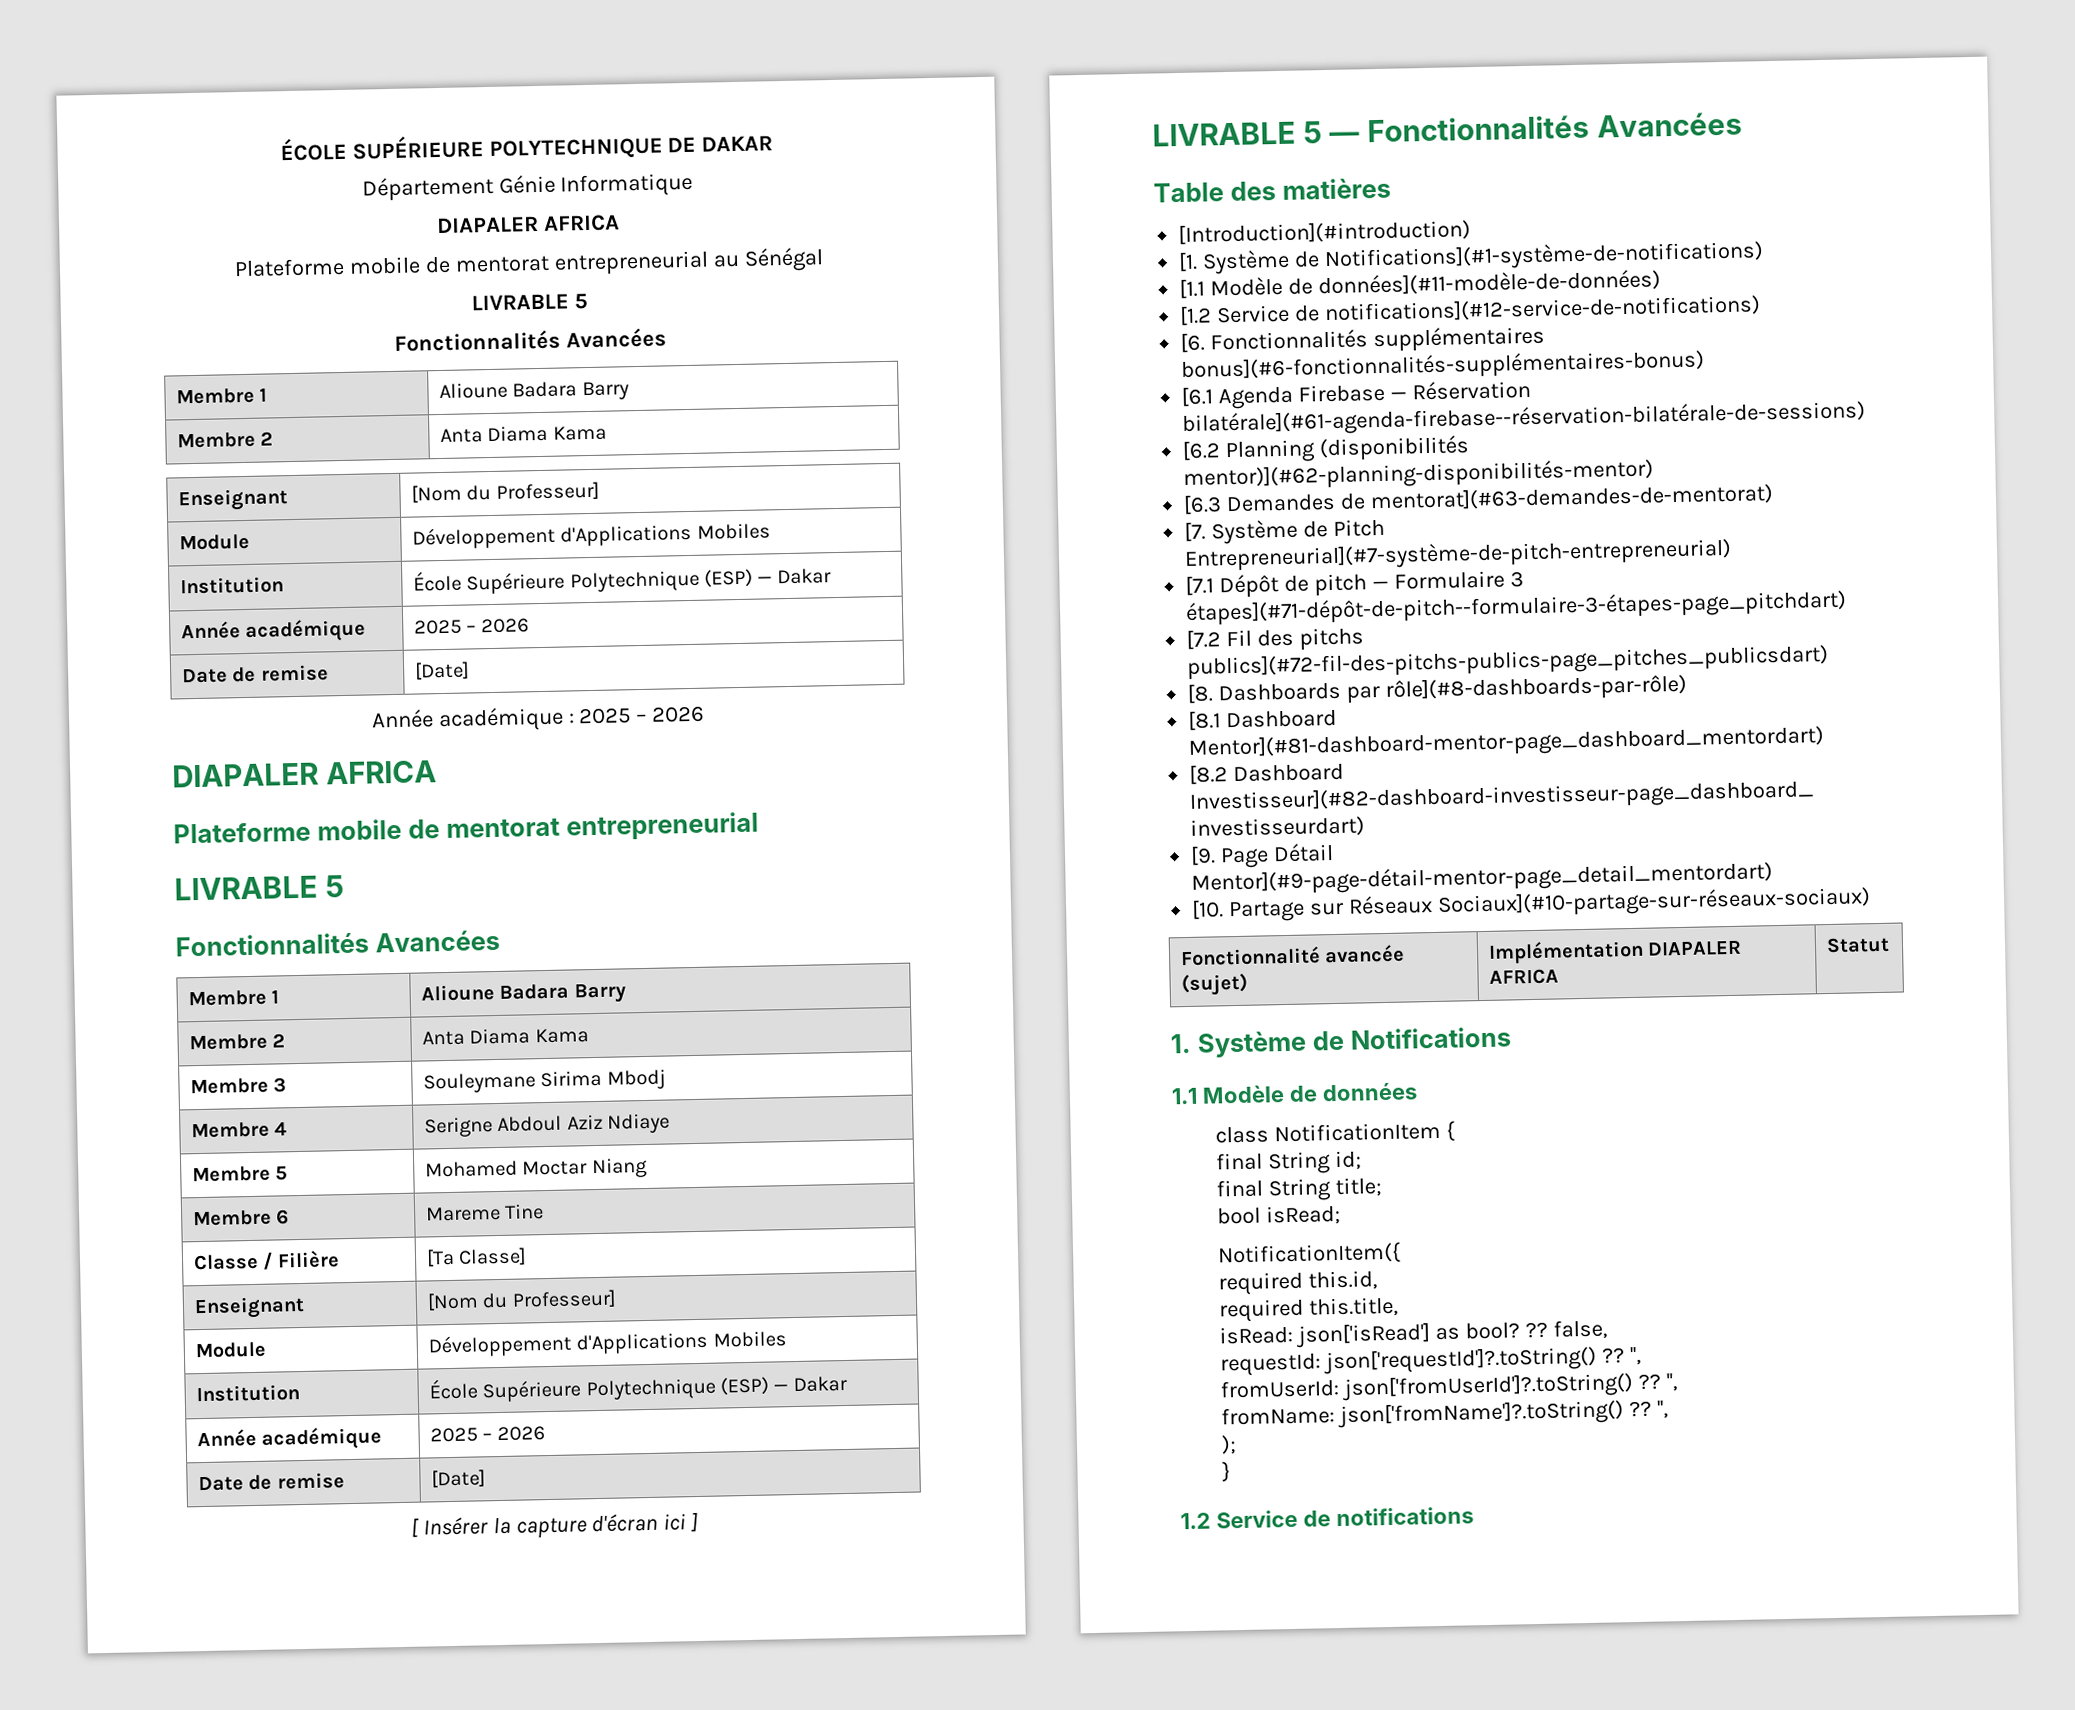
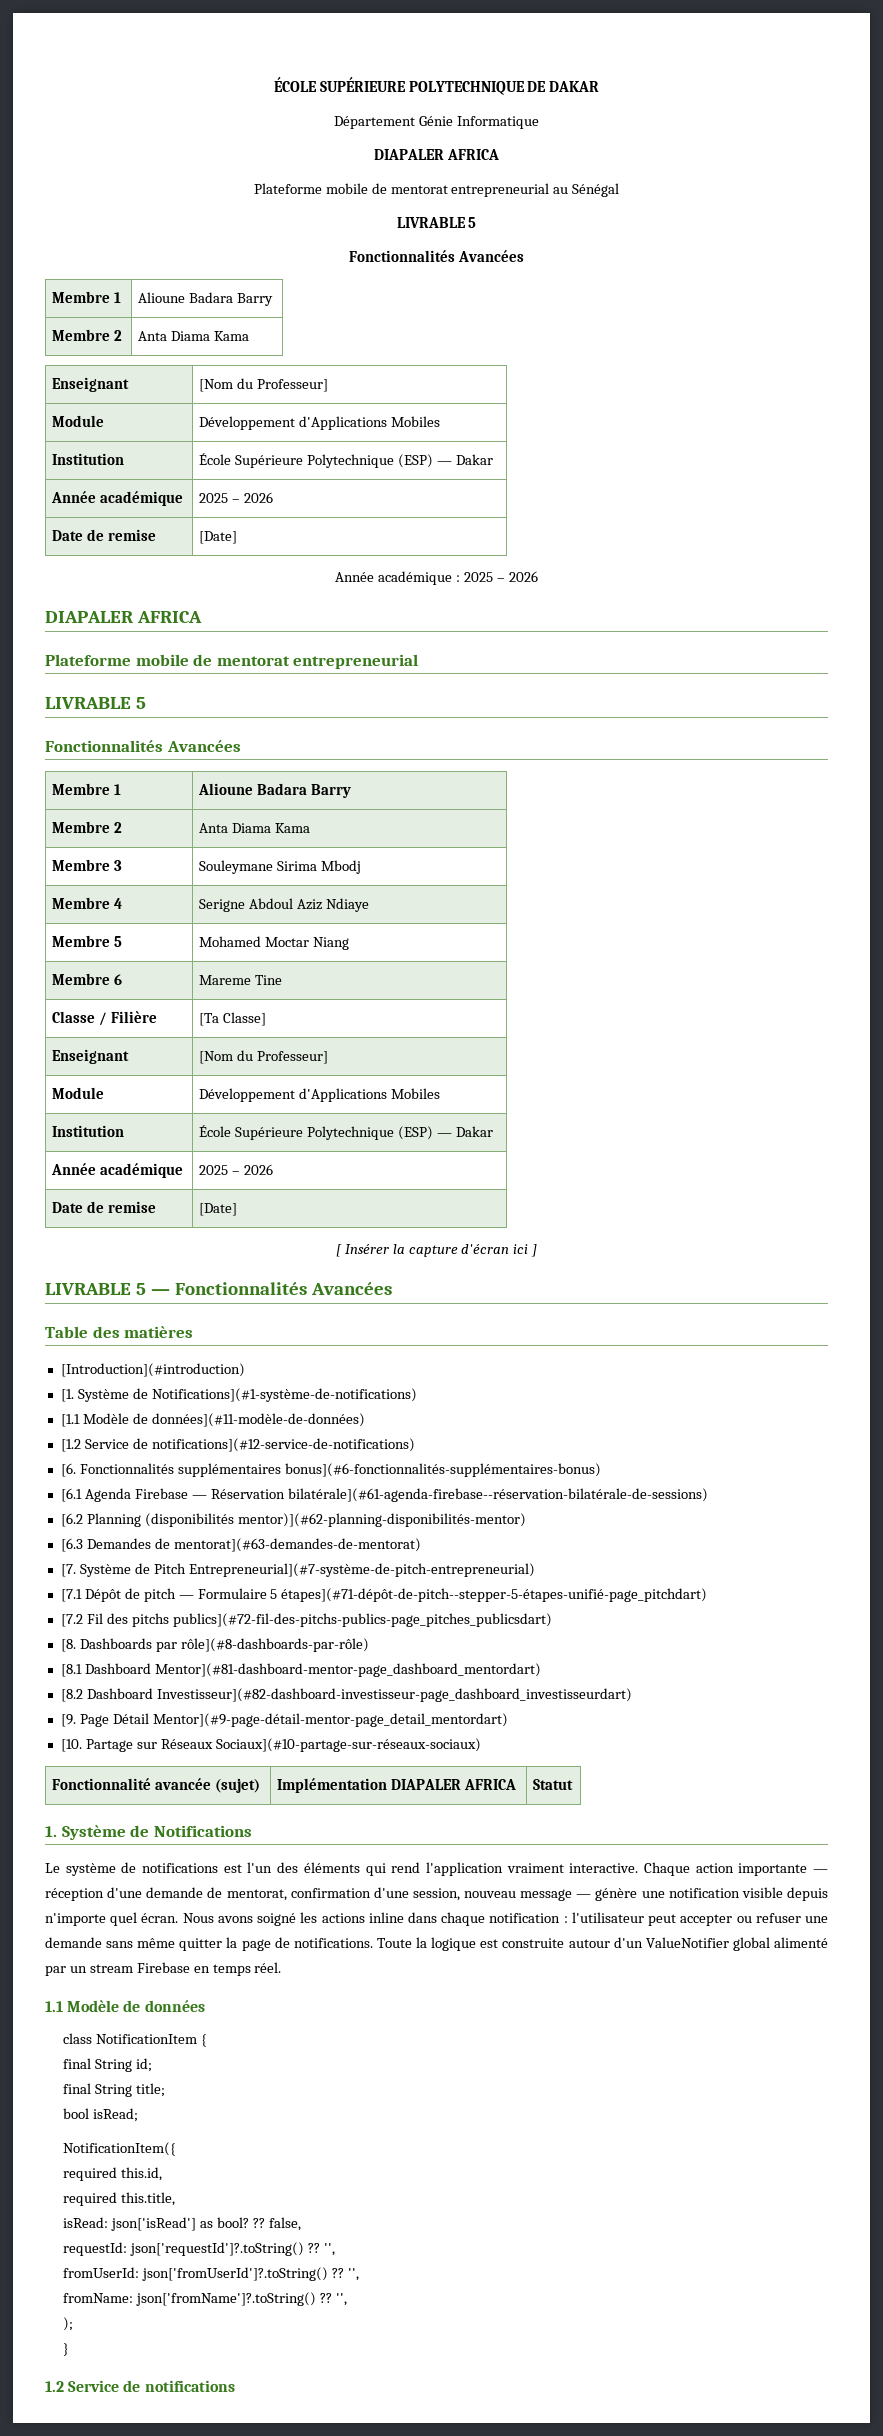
- [7.1 Dépôt de pitch — Formulaire 3 étapes](#71-dépôt-de-pitch--formulaire-3-étapes-page_pitchdart)
+ [7.1 Dépôt de pitch — Formulaire 5 étapes](#71-dépôt-de-pitch--stepper-5-étapes-unifié-page_pitchdart)
+ Le système de notifications est l'un des éléments qui rend l'application vraiment interactive. Chaque action importante — réception d'une demande de mentorat, confirmation d'une session, nouveau message — génère une notification visible depuis n'importe quel écran. Nous avons soigné les actions inline dans chaque notification : l'utilisateur peut accepter ou refuser une demande sans même quitter la page de notifications. Toute la logique est construite autour d'un ValueNotifier global alimenté par un stream Firebase en temps réel.

